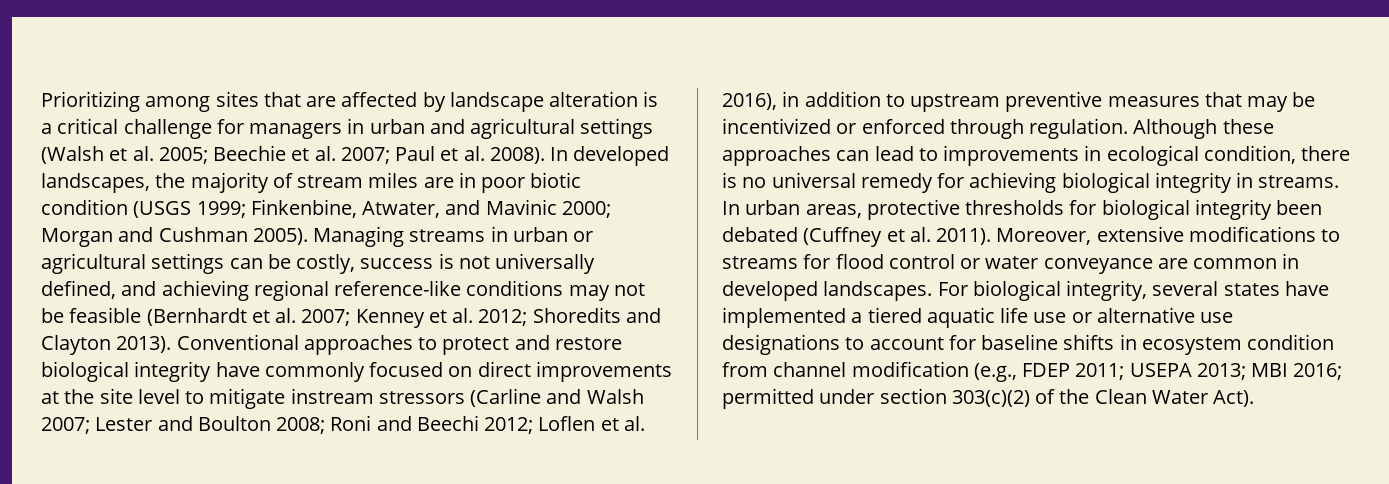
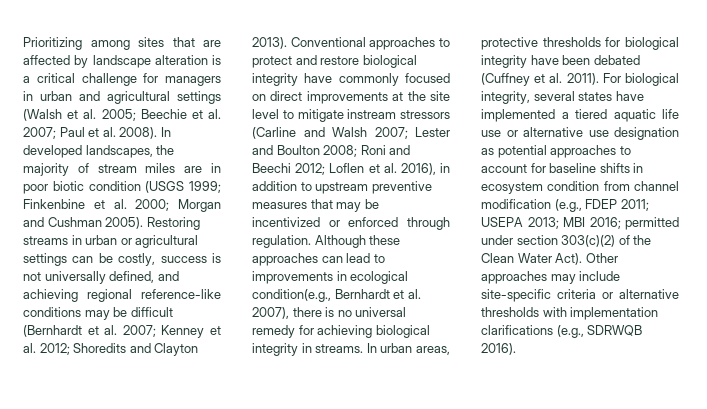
- In developed landscapes, the majority of stream miles are in poor biotic condition (USGS 1999; Finkenbine, Atwater, and Mavinic 2000; Morgan and Cushman 2005).
+ In developed landscapes, the majority of stream miles are in poor biotic condition (USGS 1999; Finkenbine et al. 2000; Morgan and Cushman 2005).
- Managing streams in urban or agricultural settings can be costly, success is not universally defined, and achieving regional reference-like conditions may not be feasible (Bernhardt et al. 2007; Kenney et al. 2012; Shoredits and Clayton 2013).
+ Restoring streams in urban or agricultural settings can be costly, success is not universally defined, and achieving regional reference-like conditions may be difficult (Bernhardt et al. 2007; Kenney et al. 2012; Shoredits and Clayton 2013).
- Although these approaches can lead to improvements in ecological condition, there is no universal remedy for achieving biological integrity in streams.
+ Although these approaches can lead to improvements in ecological condition(e.g., Bernhardt et al. 2007), there is no universal remedy for achieving biological integrity in streams.
- In urban areas, protective thresholds for biological integrity been debated (Cuffney et al. 2011).
+ In urban areas, protective thresholds for biological integrity have been debated (Cuffney et al. 2011).
- Moreover, extensive modifications to streams for flood control or water conveyance are common in developed landscapes.
- For biological integrity, several states have implemented a tiered aquatic life use or alternative use designations to account for baseline shifts in ecosystem condition from channel modification (e.g., FDEP 2011; USEPA 2013; MBI 2016; permitted under section 303(c)(2) of the Clean Water Act).
+ For biological integrity, several states have implemented a tiered aquatic life use or alternative use designation as potential approaches to account for baseline shifts in ecosystem condition from channel modification (e.g., FDEP 2011; USEPA 2013; MBI 2016; permitted under section 303(c)(2) of the Clean Water Act).
+ Other approaches may include site-specific criteria or alternative thresholds with implementation clarifications (e.g., SDRWQB 2016).

